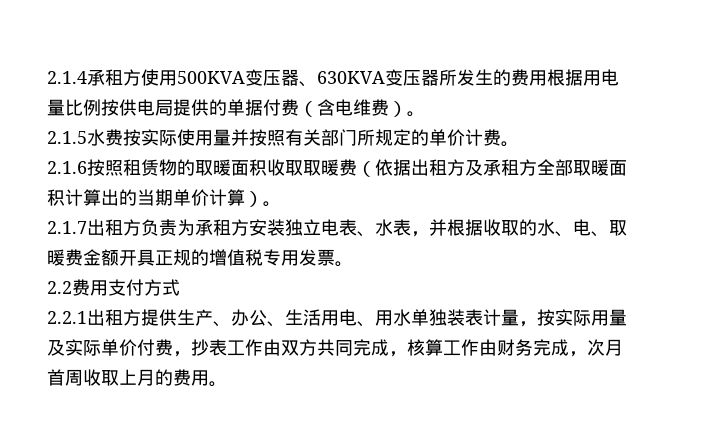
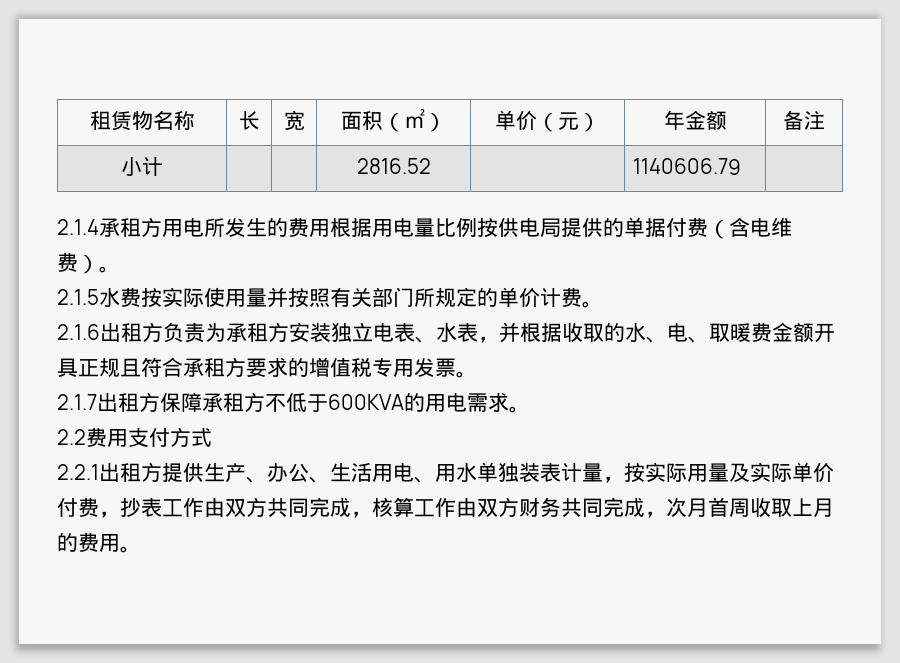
- 2.1.4承租方使用500KVA变压器、630KVA变压器所发生的费用根据用电量比例按供电局提供的单据付费（含电维费）。
+ 租赁物名称 | 长 | 宽 | 面积（㎡） | 单价（元） | 年金额 | 备注
+ 小计 | | | 2816.52 | | 1140606.79 |
+ 2.1.4承租方用电所发生的费用根据用电量比例按供电局提供的单据付费（含电维费）。
- 2.1.6按照租赁物的取暖面积收取取暖费（依据出租方及承租方全部取暖面积计算出的当期单价计算）。
- 2.1.7出租方负责为承租方安装独立电表、水表，并根据收取的水、电、取暖费金额开具正规的增值税专用发票。
+ 2.1.6出租方负责为承租方安装独立电表、水表，并根据收取的水、电、取暖费金额开具正规且符合承租方要求的增值税专用发票。
+ 2.1.7出租方保障承租方不低于600KVA的用电需求。
- 2.2.1出租方提供生产、办公、生活用电、用水单独装表计量，按实际用量及实际单价付费，抄表工作由双方共同完成，核算工作由财务完成，次月首周收取上月的费用。
+ 2.2.1出租方提供生产、办公、生活用电、用水单独装表计量，按实际用量及实际单价付费，抄表工作由双方共同完成，核算工作由双方财务共同完成，次月首周收取上月的费用。

